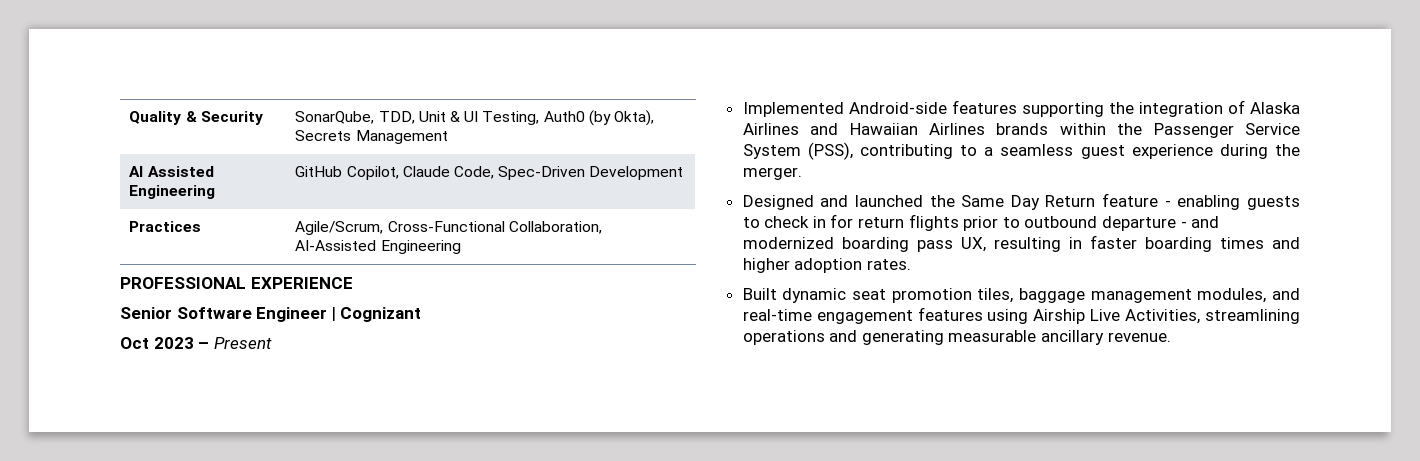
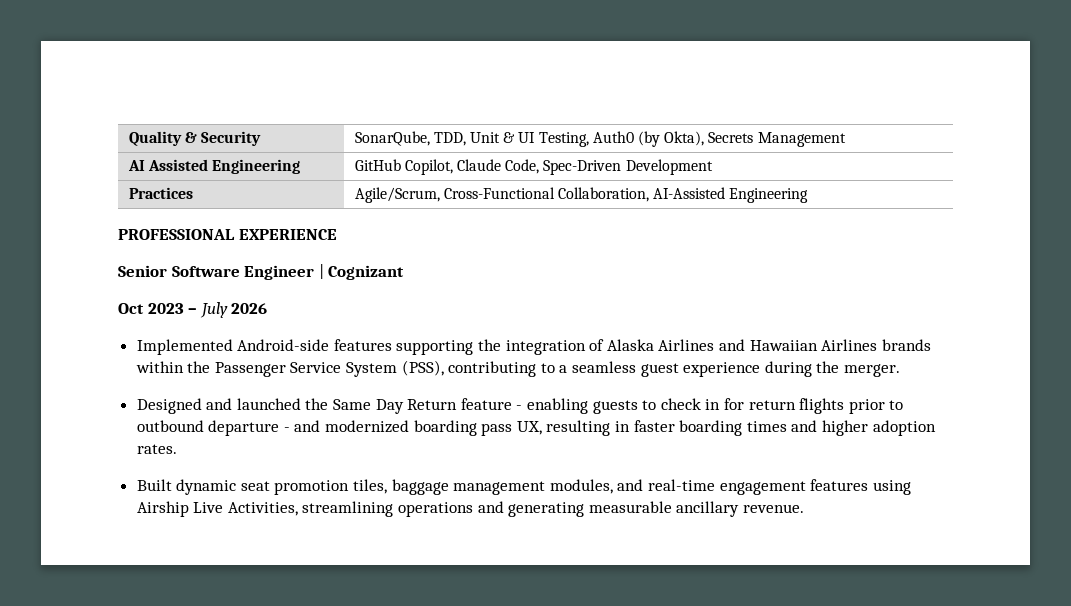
- Oct 2023 – Present
+ Oct 2023 – July 2026

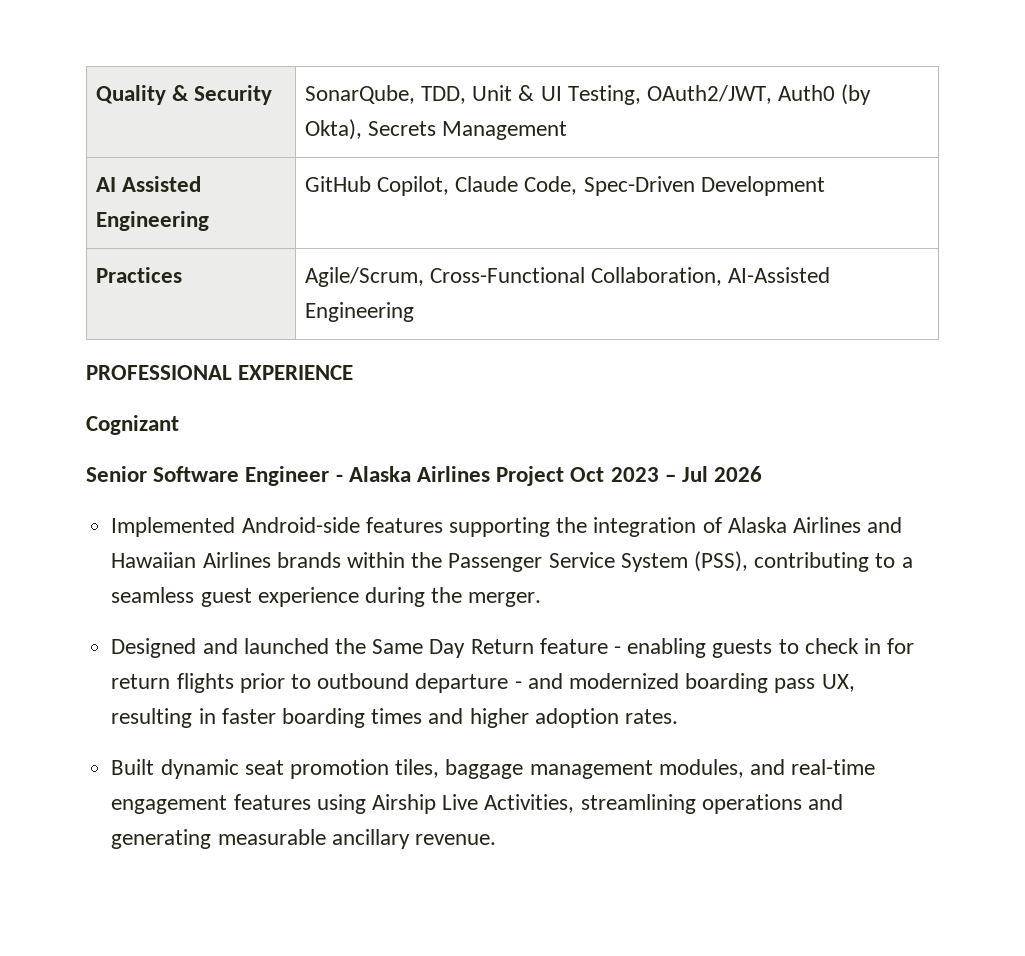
- Quality & Security | SonarQube, TDD, Unit & UI Testing, Auth0 (by Okta), Secrets Management
+ Quality & Security | SonarQube, TDD, Unit & UI Testing, OAuth2/JWT, Auth0 (by Okta), Secrets Management
+ Cognizant
- Senior Software Engineer | Cognizant
- Oct 2023 – July 2026
+ Senior Software Engineer - Alaska Airlines Project Oct 2023 – Jul 2026

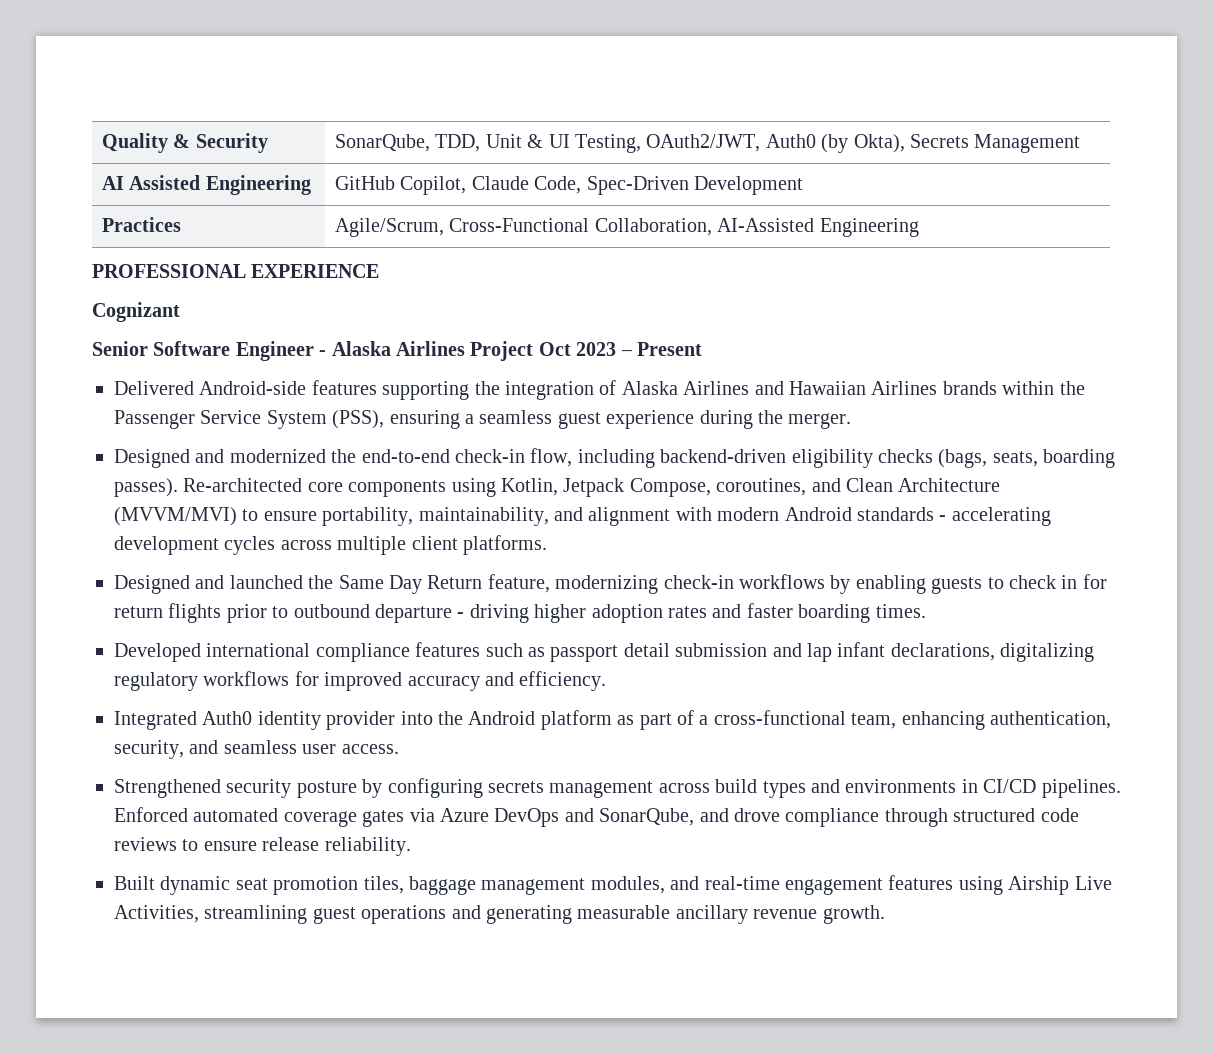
- Senior Software Engineer - Alaska Airlines Project Oct 2023 – Jul 2026
- Implemented Android-side features supporting the integration of Alaska Airlines and Hawaiian Airlines brands within the Passenger Service System (PSS), contributing to a seamless guest experience during the merger.
+ Senior Software Engineer - Alaska Airlines Project Oct 2023 – Present
+ Delivered Android-side features supporting the integration of Alaska Airlines and Hawaiian Airlines brands within the Passenger Service System (PSS), ensuring a seamless guest experience during the merger.
+ Designed and modernized the end-to-end check-in flow, including backend-driven eligibility checks (bags, seats, boarding passes). Re-architected core components using Kotlin, Jetpack Compose, coroutines, and Clean Architecture (MVVM/MVI) to ensure portability, maintainability, and alignment with modern Android standards - accelerating development cycles across multiple client platforms.
- Designed and launched the Same Day Return feature - enabling guests to check in for return flights prior to outbound departure - and modernized boarding pass UX, resulting in faster boarding times and higher adoption rates.
+ Designed and launched the Same Day Return feature, modernizing check-in workflows by enabling guests to check in for return flights prior to outbound departure - driving higher adoption rates and faster boarding times.
+ Developed international compliance features such as passport detail submission and lap infant declarations, digitalizing regulatory workflows for improved accuracy and efficiency.
+ Integrated Auth0 identity provider into the Android platform as part of a cross-functional team, enhancing authentication, security, and seamless user access.
+ Strengthened security posture by configuring secrets management across build types and environments in CI/CD pipelines. Enforced automated coverage gates via Azure DevOps and SonarQube, and drove compliance through structured code reviews to ensure release reliability.
- Built dynamic seat promotion tiles, baggage management modules, and real-time engagement features using Airship Live Activities, streamlining operations and generating measurable ancillary revenue.
+ Built dynamic seat promotion tiles, baggage management modules, and real-time engagement features using Airship Live Activities, streamlining guest operations and generating measurable ancillary revenue growth.

